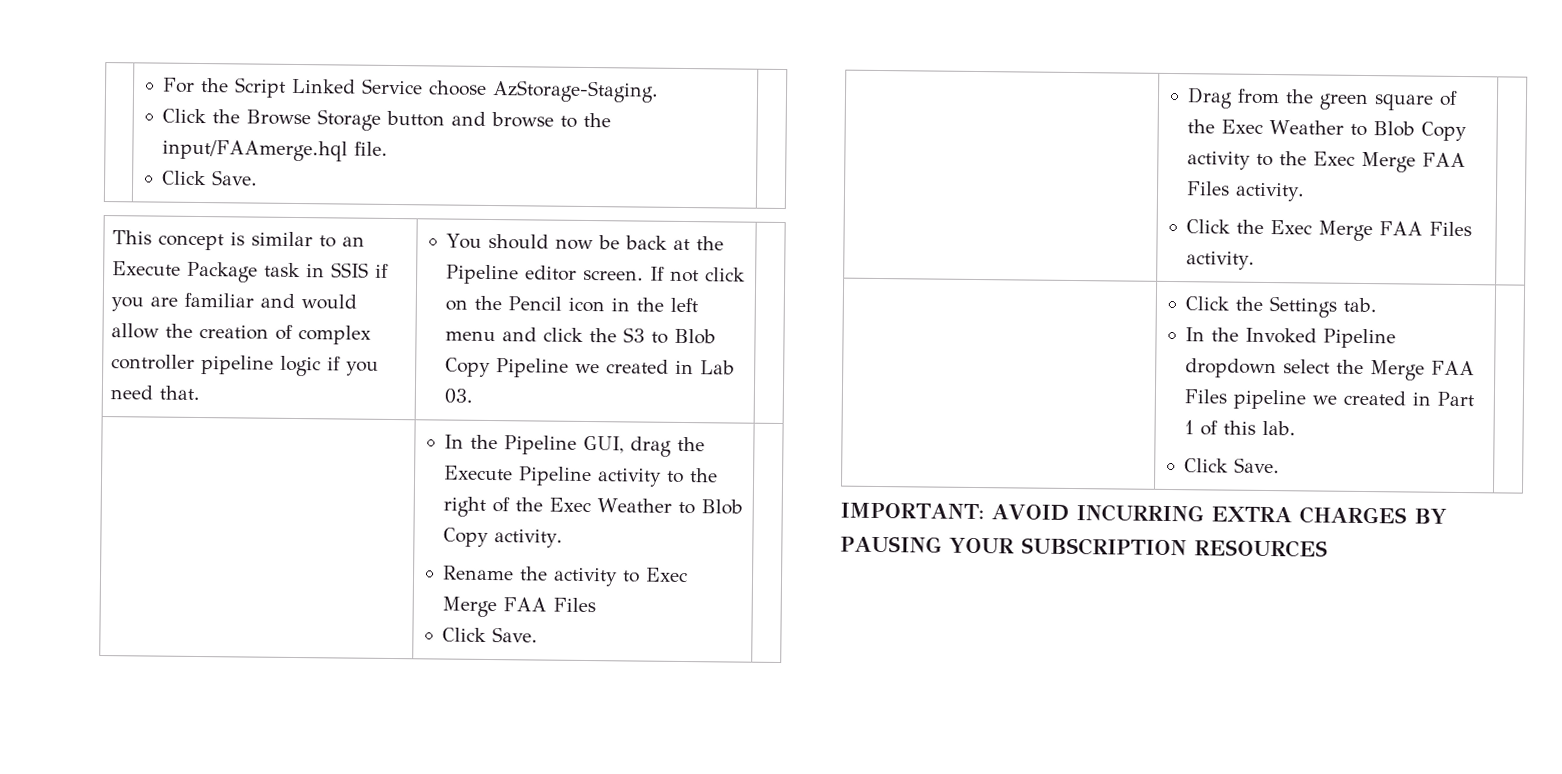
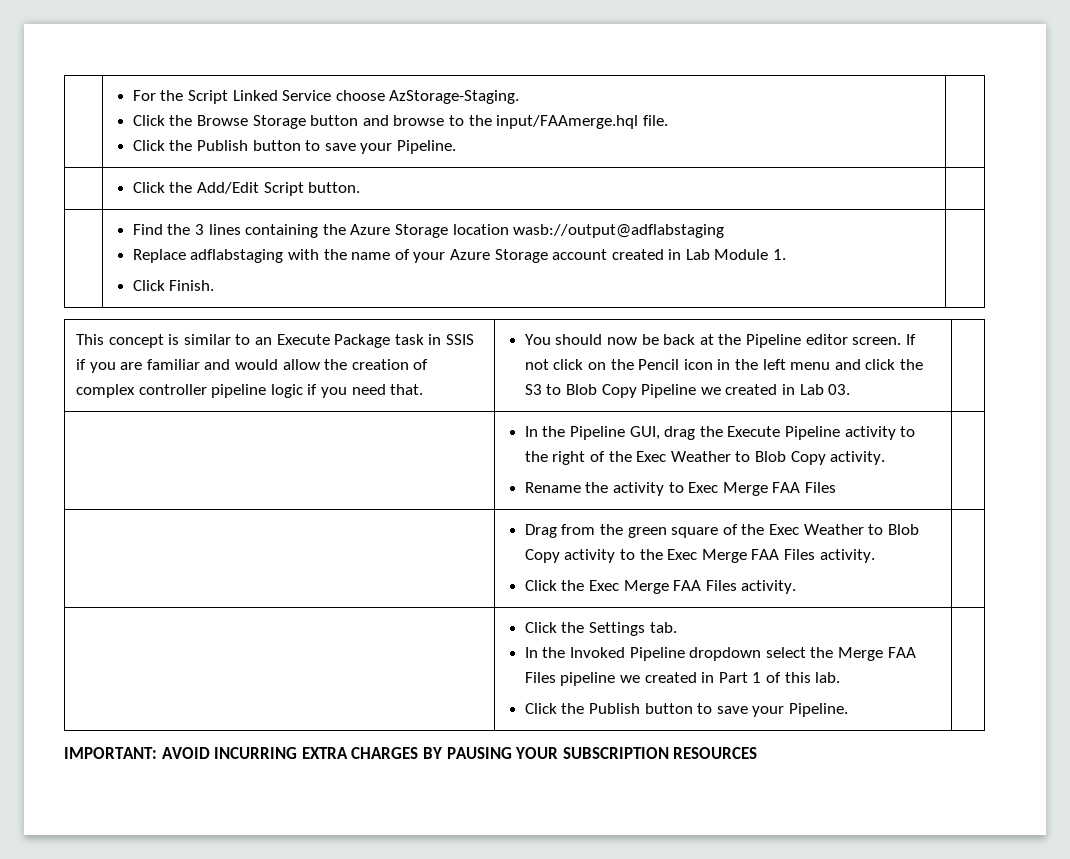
  | For the Script Linked Service choose AzStorage-Staging.
  Click the Browse Storage button and browse to the input/FAAmerge.hql file.
- Click Save. |
+ Click the Publish button to save your Pipeline. |
+ | Click the Add/Edit Script button. |
+ | Find the 3 lines containing the Azure Storage location wasb://output@adflabstaging
+ Replace adflabstaging with the name of your Azure Storage account created in Lab Module 1.
+ Click Finish. |
  | In the Pipeline GUI, drag the Execute Pipeline activity to the right of the Exec Weather to Blob Copy activity.
- Rename the activity to Exec Merge FAA Files
- Click Save. |
+ Rename the activity to Exec Merge FAA Files |
  | Click the Settings tab.
  In the Invoked Pipeline dropdown select the Merge FAA Files pipeline we created in Part 1 of this lab.
- Click Save. |
+ Click the Publish button to save your Pipeline. |

